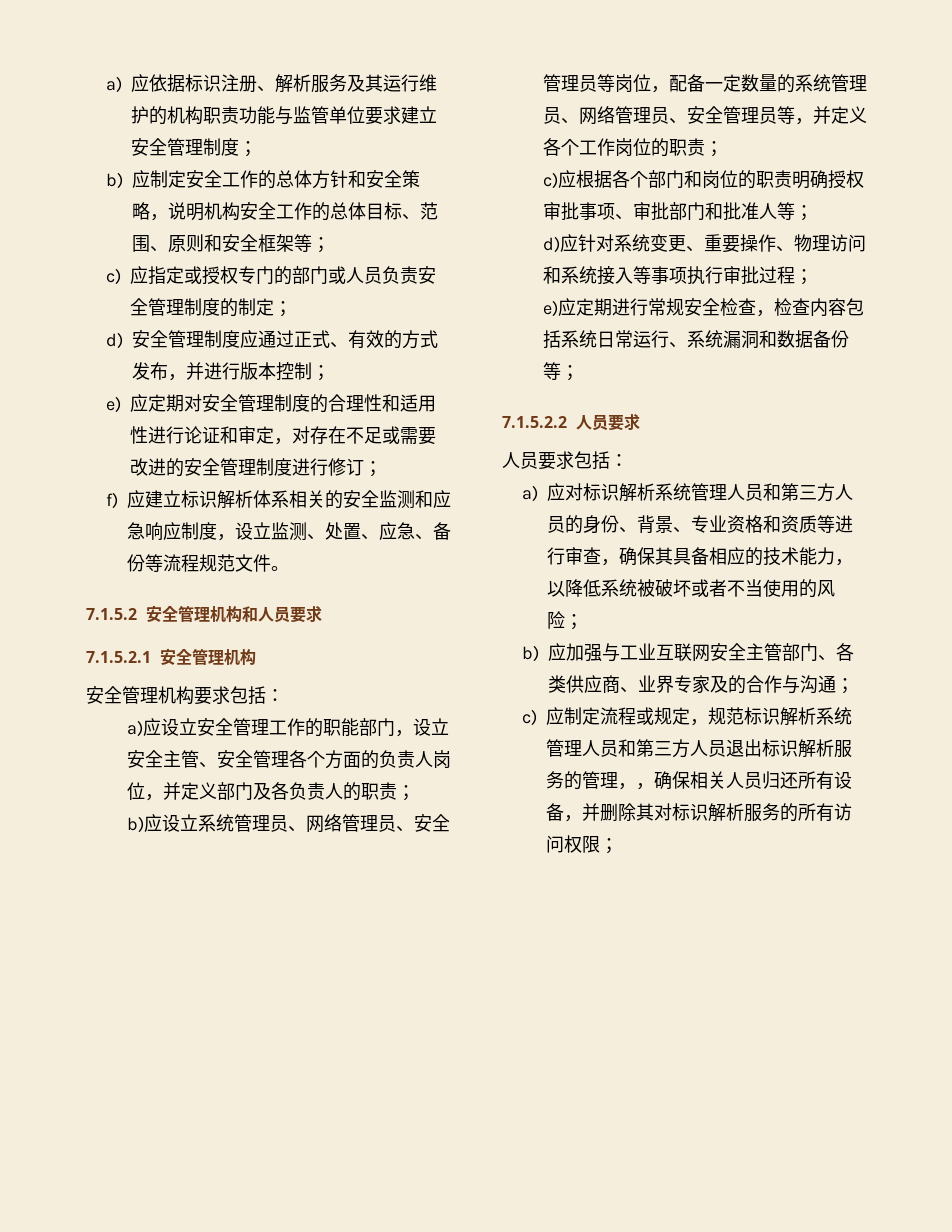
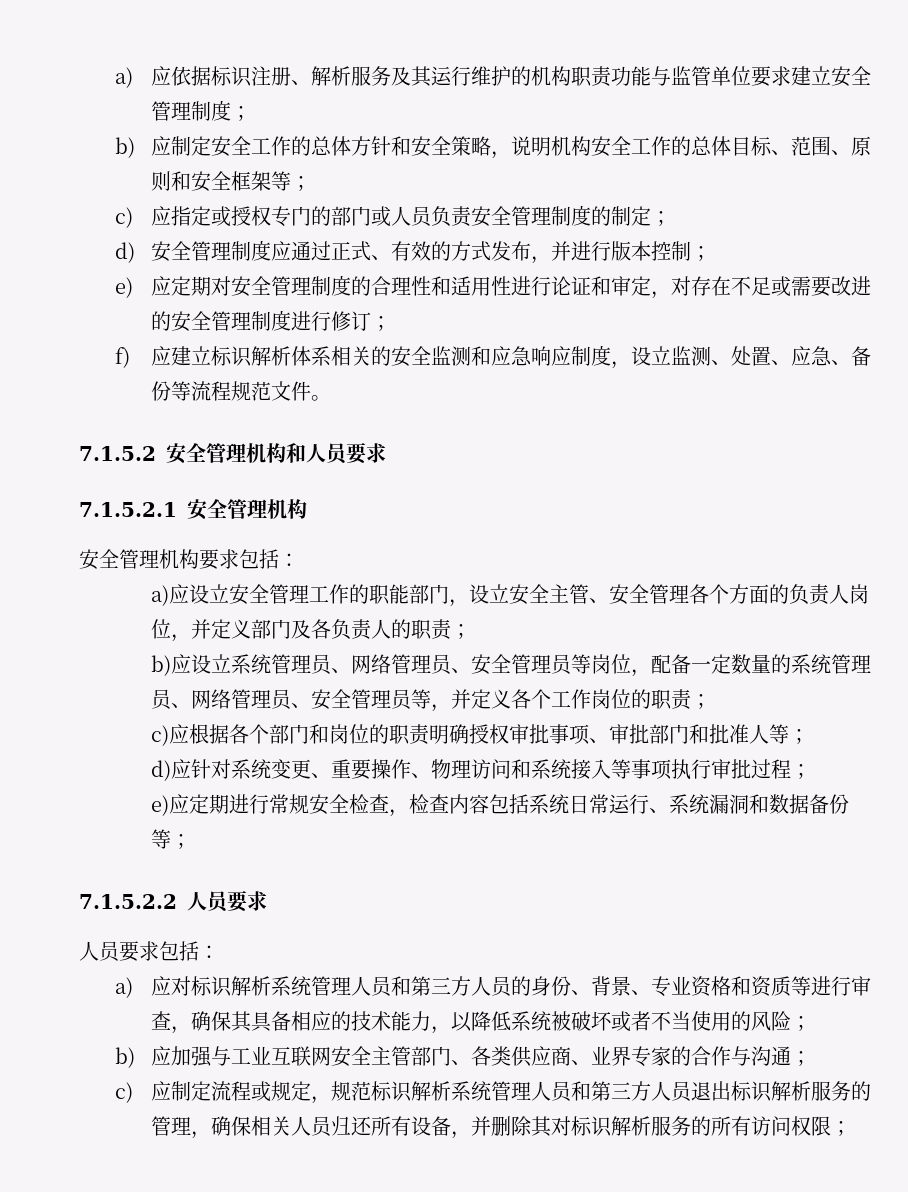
- b)应加强与工业互联网安全主管部门、各类供应商、业界专家及的合作与沟通；
+ b)应加强与工业互联网安全主管部门、各类供应商、业界专家的合作与沟通；
- c)应制定流程或规定，规范标识解析系统管理人员和第三方人员退出标识解析服务的管理，，确保相关人员归还所有设备，并删除其对标识解析服务的所有访问权限；
+ c)应制定流程或规定，规范标识解析系统管理人员和第三方人员退出标识解析服务的管理，确保相关人员归还所有设备，并删除其对标识解析服务的所有访问权限；

